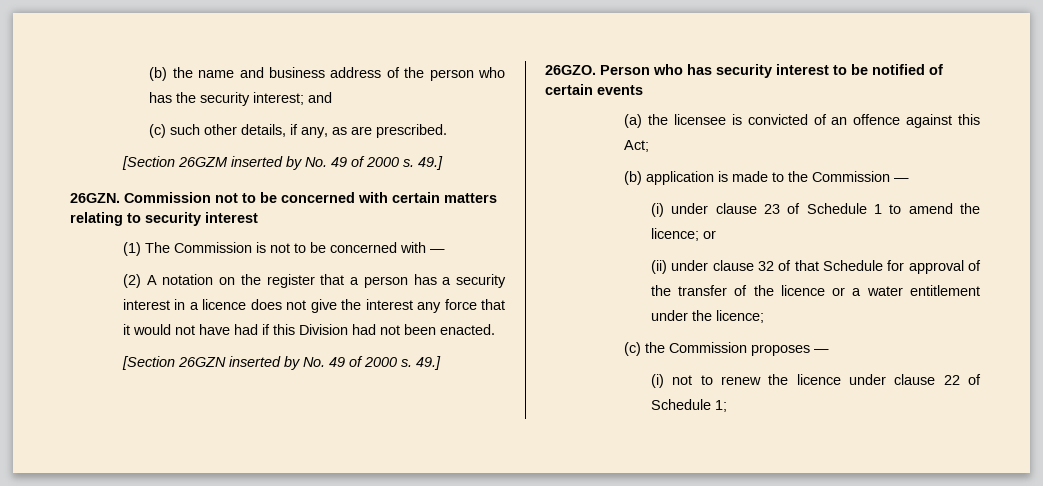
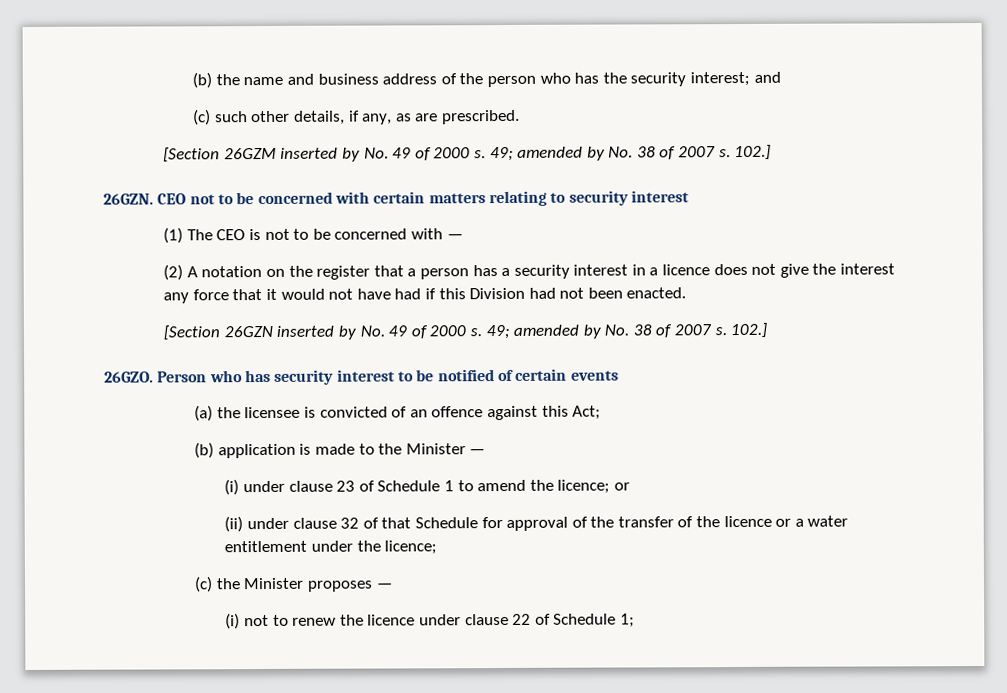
- [Section 26GZM inserted by No. 49 of 2000 s. 49.]
+ [Section 26GZM inserted by No. 49 of 2000 s. 49; amended by No. 38 of 2007 s. 102.]
- Commission not to be concerned with certain matters relating to security interest
+ CEO not to be concerned with certain matters relating to security interest
- (1) The Commission is not to be concerned with —
+ (1) The CEO is not to be concerned with —
- [Section 26GZN inserted by No. 49 of 2000 s. 49.]
+ [Section 26GZN inserted by No. 49 of 2000 s. 49; amended by No. 38 of 2007 s. 102.]
- (b) application is made to the Commission —
+ (b) application is made to the Minister —
- (c) the Commission proposes —
+ (c) the Minister proposes —

